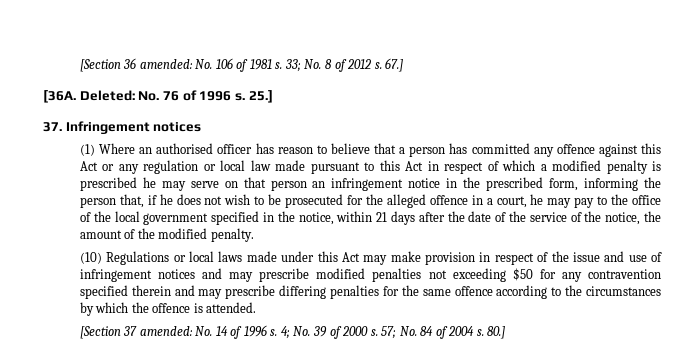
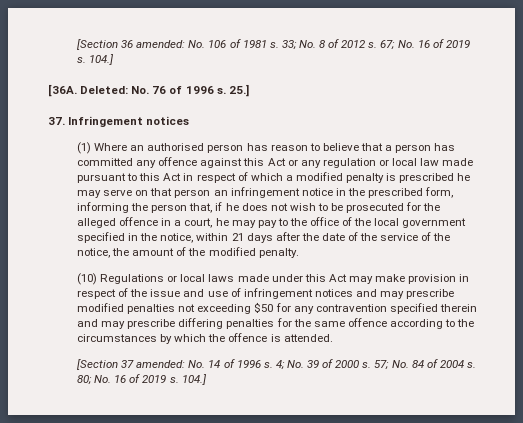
- 67.]
+ 67; No. 16 of 2019 s. 104.]
- (1) Where an authorised officer has reason to believe that a person has committed any offence against this Act or any regulation or local law made pursuant to this Act in respect of which a modified penalty is prescribed he may serve on that person an infringement notice in the prescribed form, informing the person that, if he does not wish to be prosecuted for the alleged offence in a court, he may pay to the office of the local government specified in the notice, within 21 days after the date of the service of the notice, the amount of the modified penalty.
+ (1) Where an authorised person has reason to believe that a person has committed any offence against this Act or any regulation or local law made pursuant to this Act in respect of which a modified penalty is prescribed he may serve on that person an infringement notice in the prescribed form, informing the person that, if he does not wish to be prosecuted for the alleged offence in a court, he may pay to the office of the local government specified in the notice, within 21 days after the date of the service of the notice, the amount of the modified penalty.
- 80.]
+ 80; No. 16 of 2019 s. 104.]

